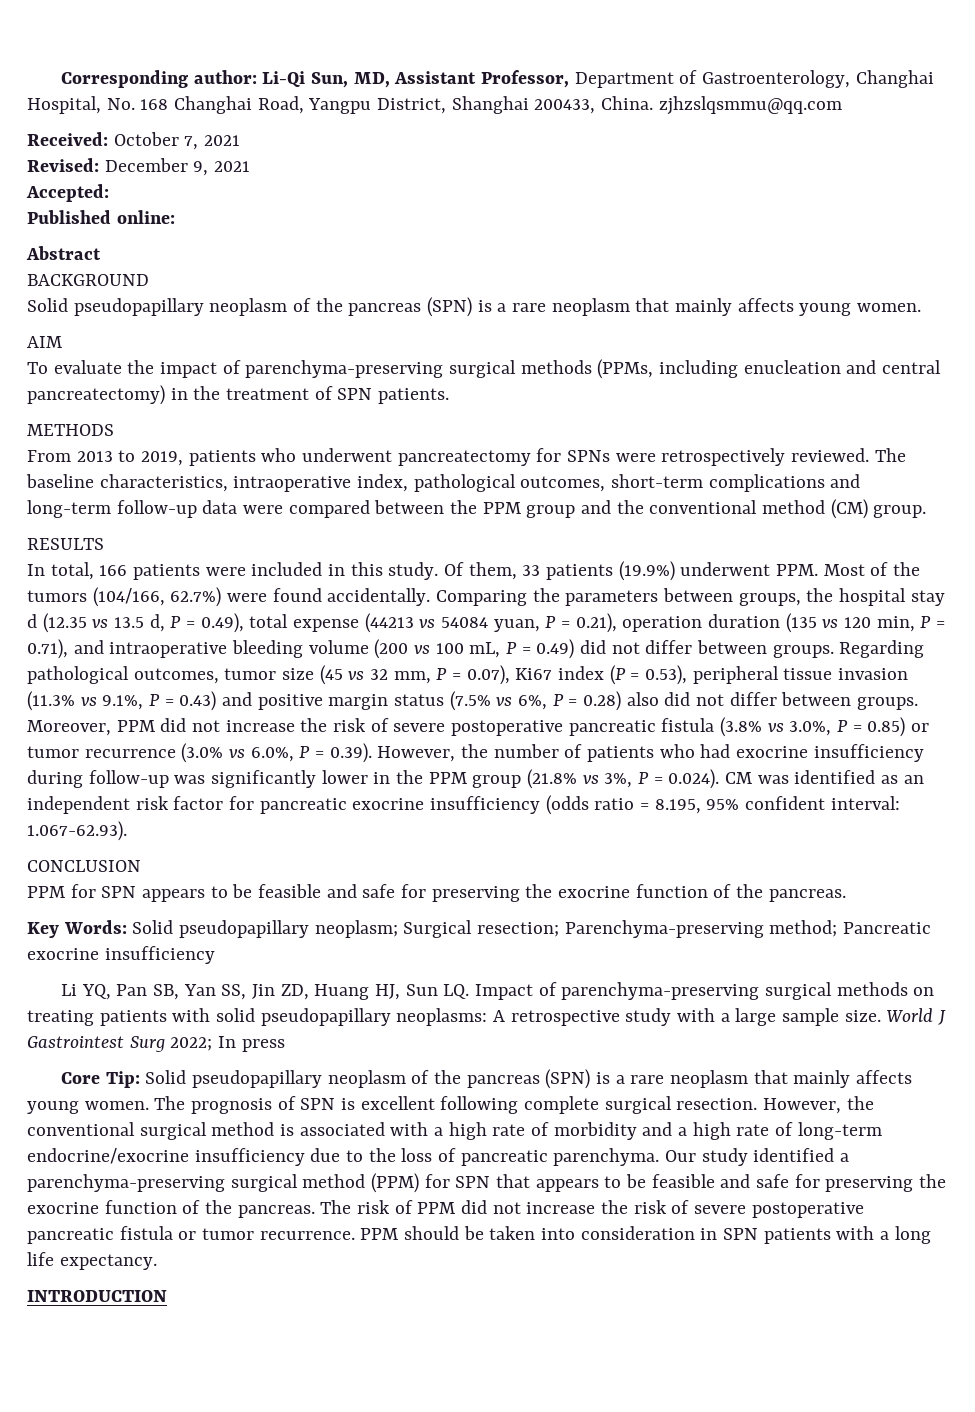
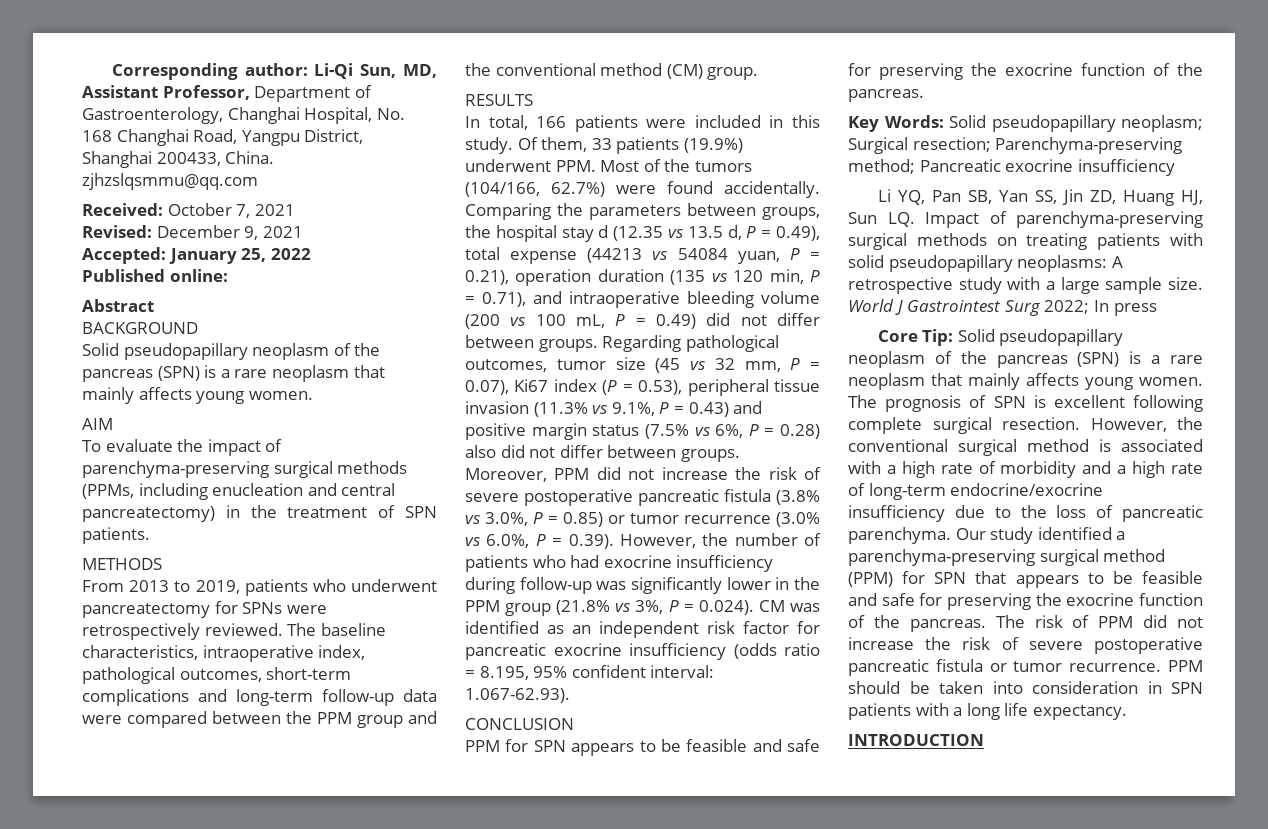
- Accepted:
+ Accepted: January 25, 2022

